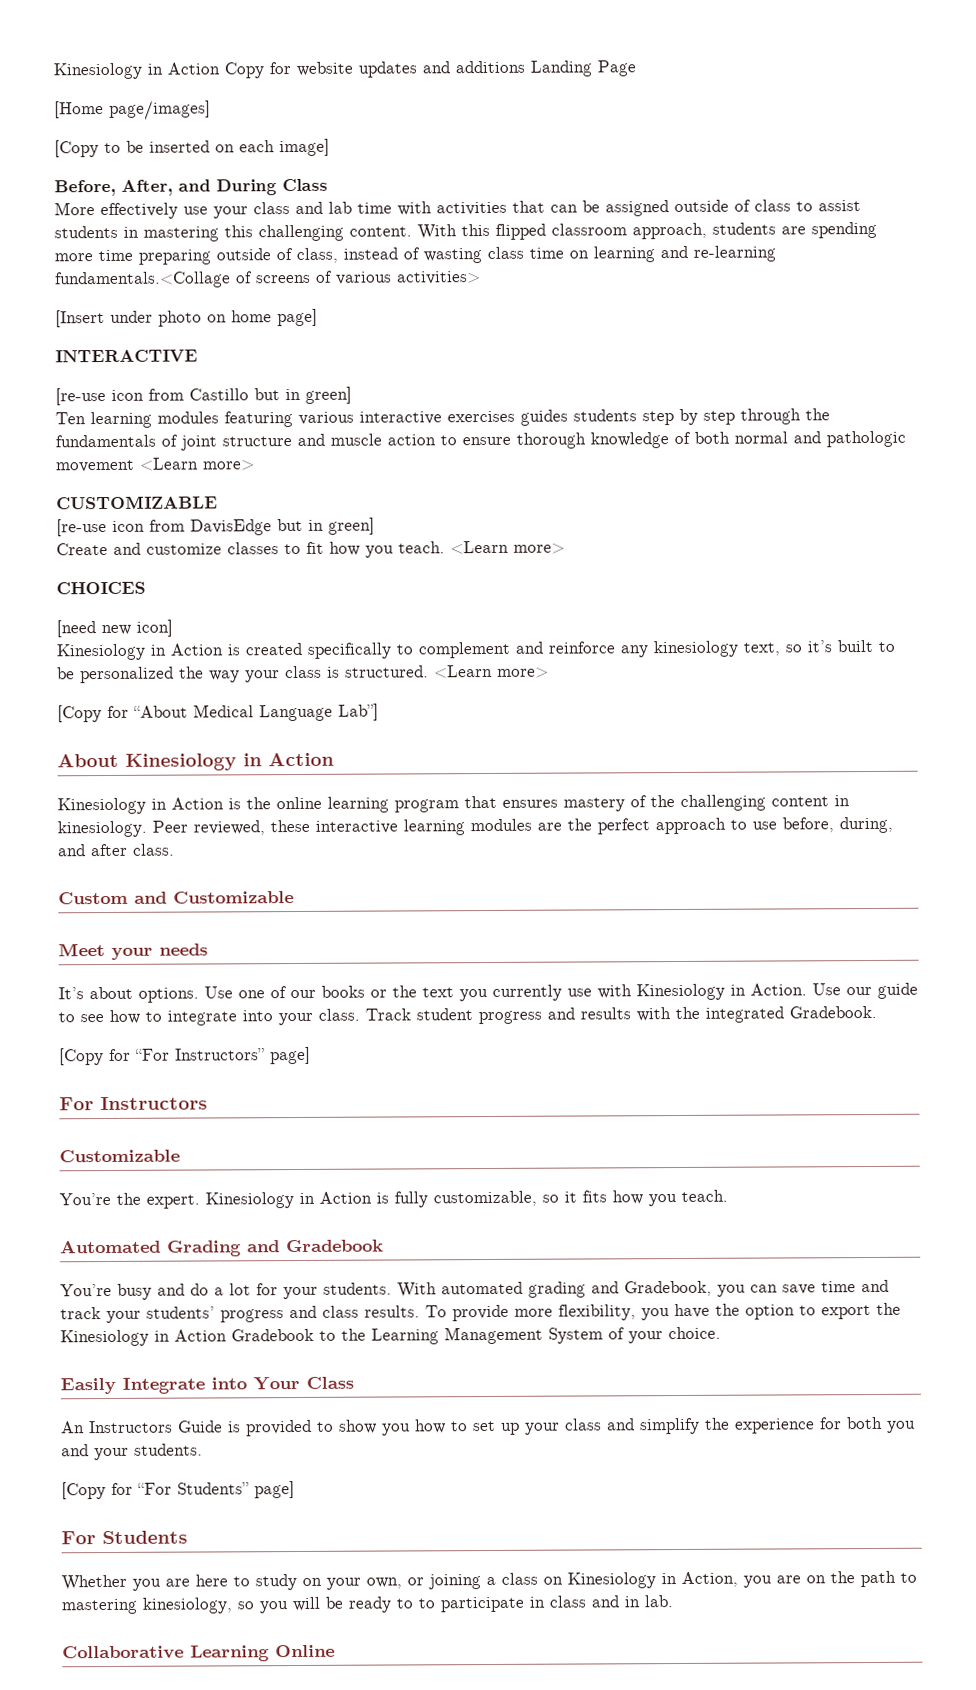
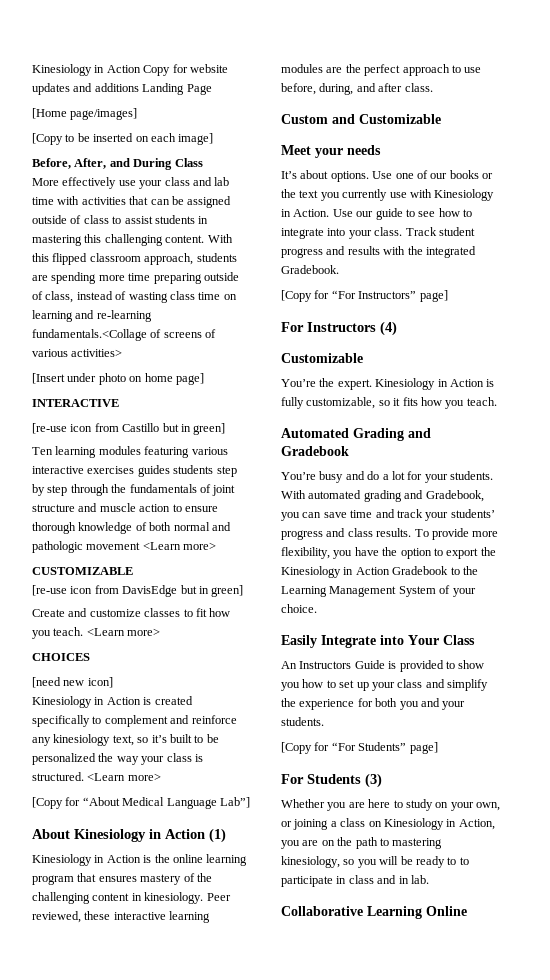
- About Kinesiology in Action
+ About Kinesiology in Action (1)
- For Instructors
+ For Instructors (4)
- For Students
+ For Students (3)

